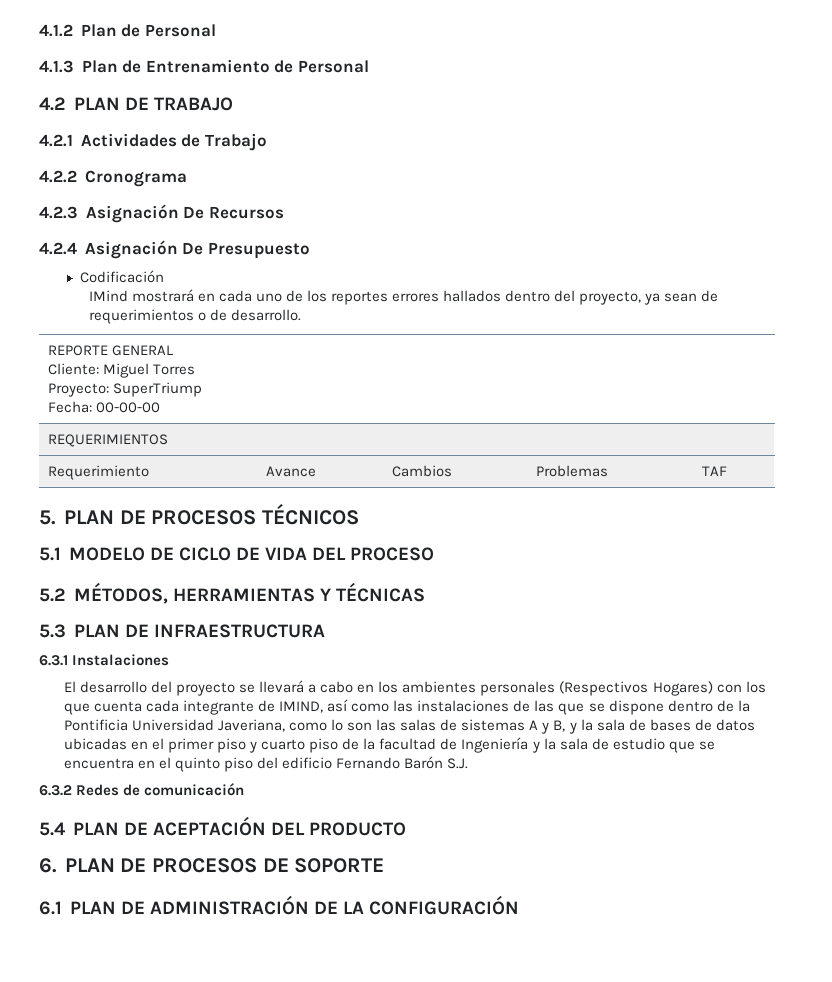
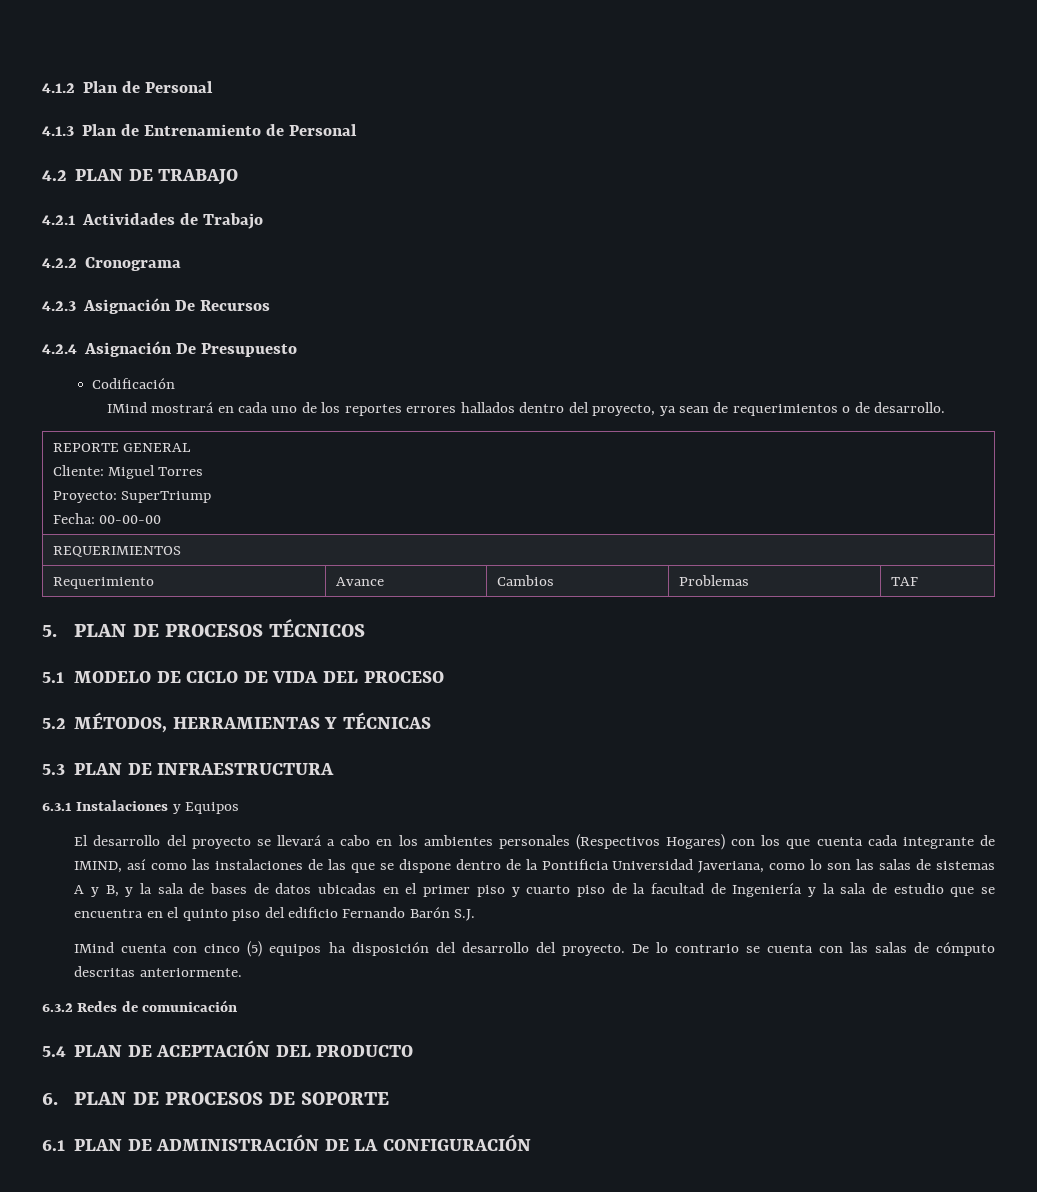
- 6.3.1 Instalaciones
+ 6.3.1 Instalaciones y Equipos
+ IMind cuenta con cinco (5) equipos ha disposición del desarrollo del proyecto. De lo contrario se cuenta con las salas de cómputo descritas anteriormente.

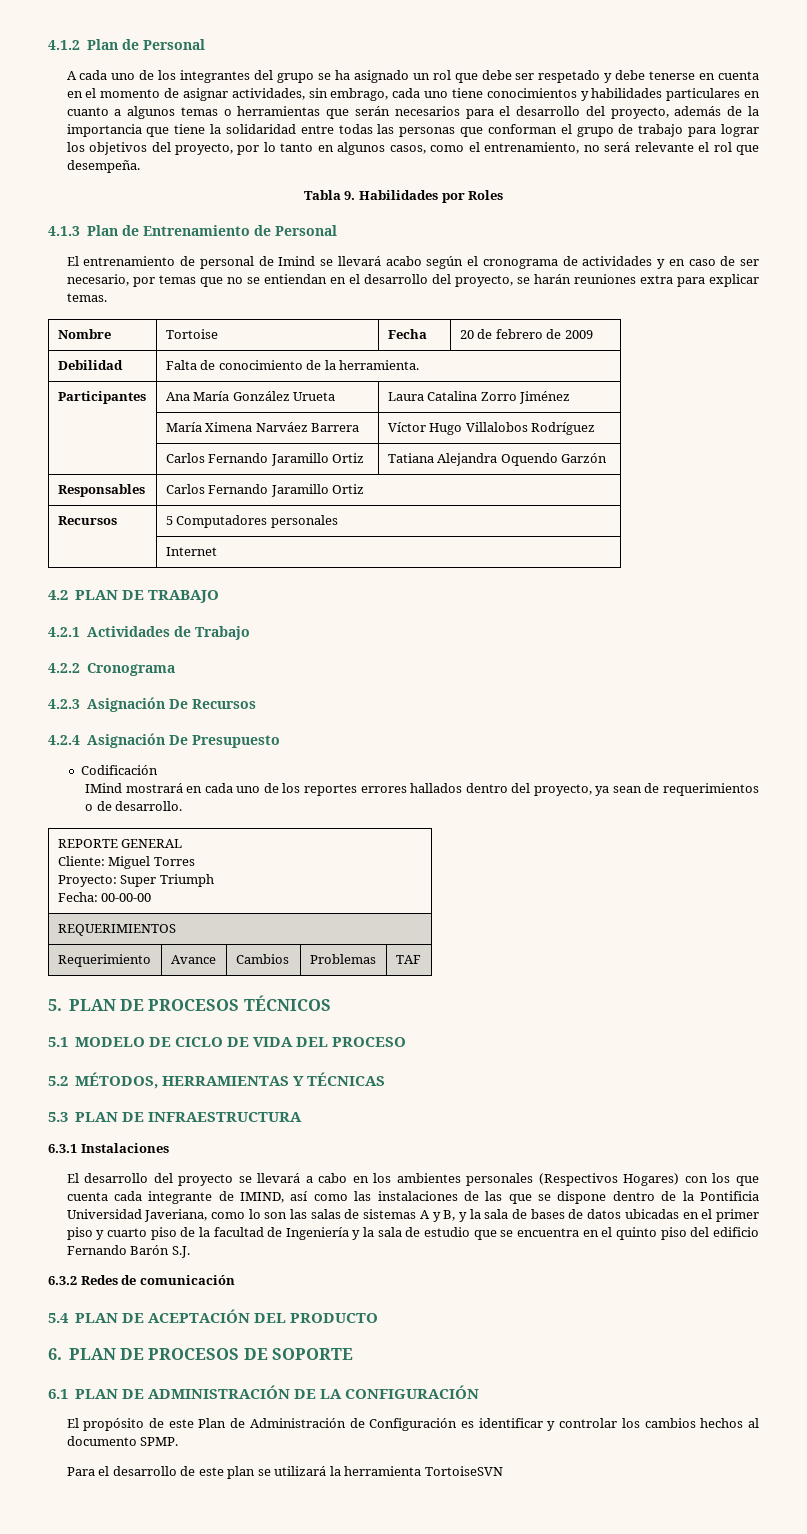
+ A cada uno de los integrantes del grupo se ha asignado un rol que debe ser respetado y debe tenerse en cuenta en el momento de asignar actividades, sin embrago, cada uno tiene conocimientos y habilidades particulares en cuanto a algunos temas o herramientas que serán necesarios para el desarrollo del proyecto, además de la importancia que tiene la solidaridad entre todas las personas que conforman el grupo de trabajo para lograr los objetivos del proyecto, por lo tanto en algunos casos, como el entrenamiento, no será relevante el rol que desempeña.
+ Tabla 9. Habilidades por Roles
+ El entrenamiento de personal de Imind se llevará acabo según el cronograma de actividades y en caso de ser necesario, por temas que no se entiendan en el desarrollo del proyecto, se harán reuniones extra para explicar temas.
+ Nombre | Tortoise | Fecha | 20 de febrero de 2009
+ Debilidad | Falta de conocimiento de la herramienta.
+ Participantes | Ana María González Urueta | Laura Catalina Zorro Jiménez
+ | María Ximena Narváez Barrera | Víctor Hugo Villalobos Rodríguez
+ | Carlos Fernando Jaramillo Ortiz | Tatiana Alejandra Oquendo Garzón
+ Responsables | Carlos Fernando Jaramillo Ortiz
+ Recursos | 5 Computadores personales
+ | Internet
  REPORTE GENERAL
  Cliente: Miguel Torres
- Proyecto: SuperTriump
+ Proyecto: Super Triumph
- 6.3.1 Instalaciones y Equipos
+ 6.3.1 Instalaciones
- IMind cuenta con cinco (5) equipos ha disposición del desarrollo del proyecto. De lo contrario se cuenta con las salas de cómputo descritas anteriormente.
+ El propósito de este Plan de Administración de Configuración es identificar y controlar los cambios hechos al documento SPMP.
+ Para el desarrollo de este plan se utilizará la herramienta TortoiseSVN

